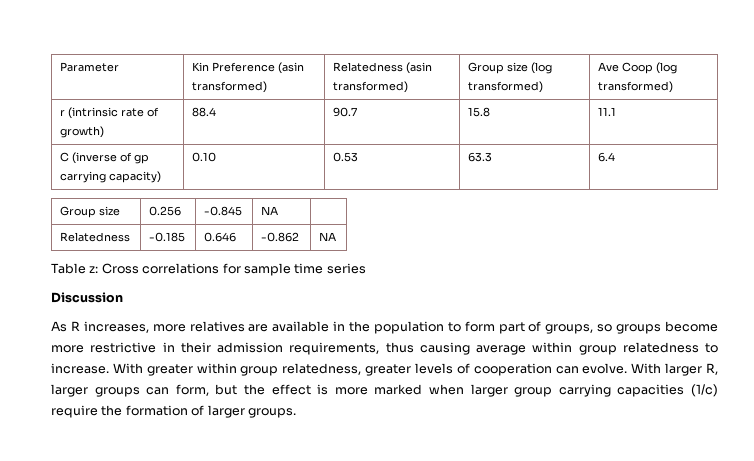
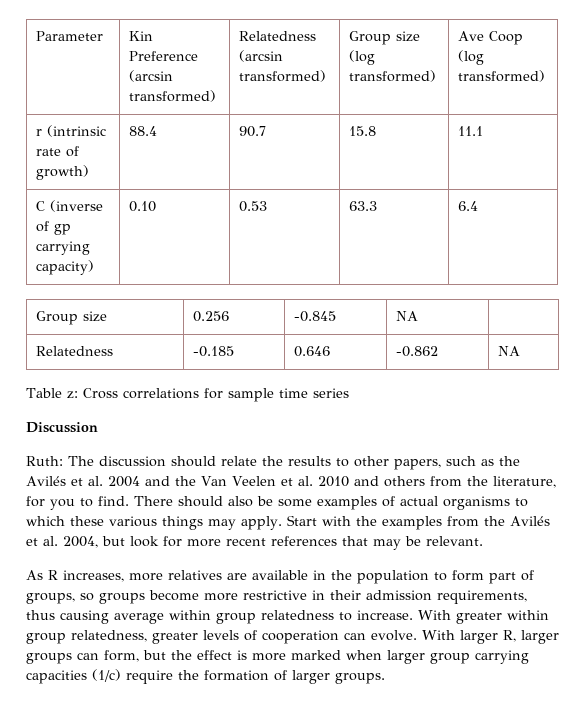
- Parameter | Kin Preference (asin transformed) | Relatedness (asin transformed) | Group size (log transformed) | Ave Coop (log transformed)
+ Parameter | Kin Preference (arcsin transformed) | Relatedness (arcsin transformed) | Group size (log transformed) | Ave Coop (log transformed)
+ Ruth: The discussion should relate the results to other papers, such as the Avilés et al. 2004 and the Van Veelen et al. 2010 and others from the literature, for you to find. There should also be some examples of actual organisms to which these various things may apply. Start with the examples from the Avilés et al. 2004, but look for more recent references that may be relevant.

